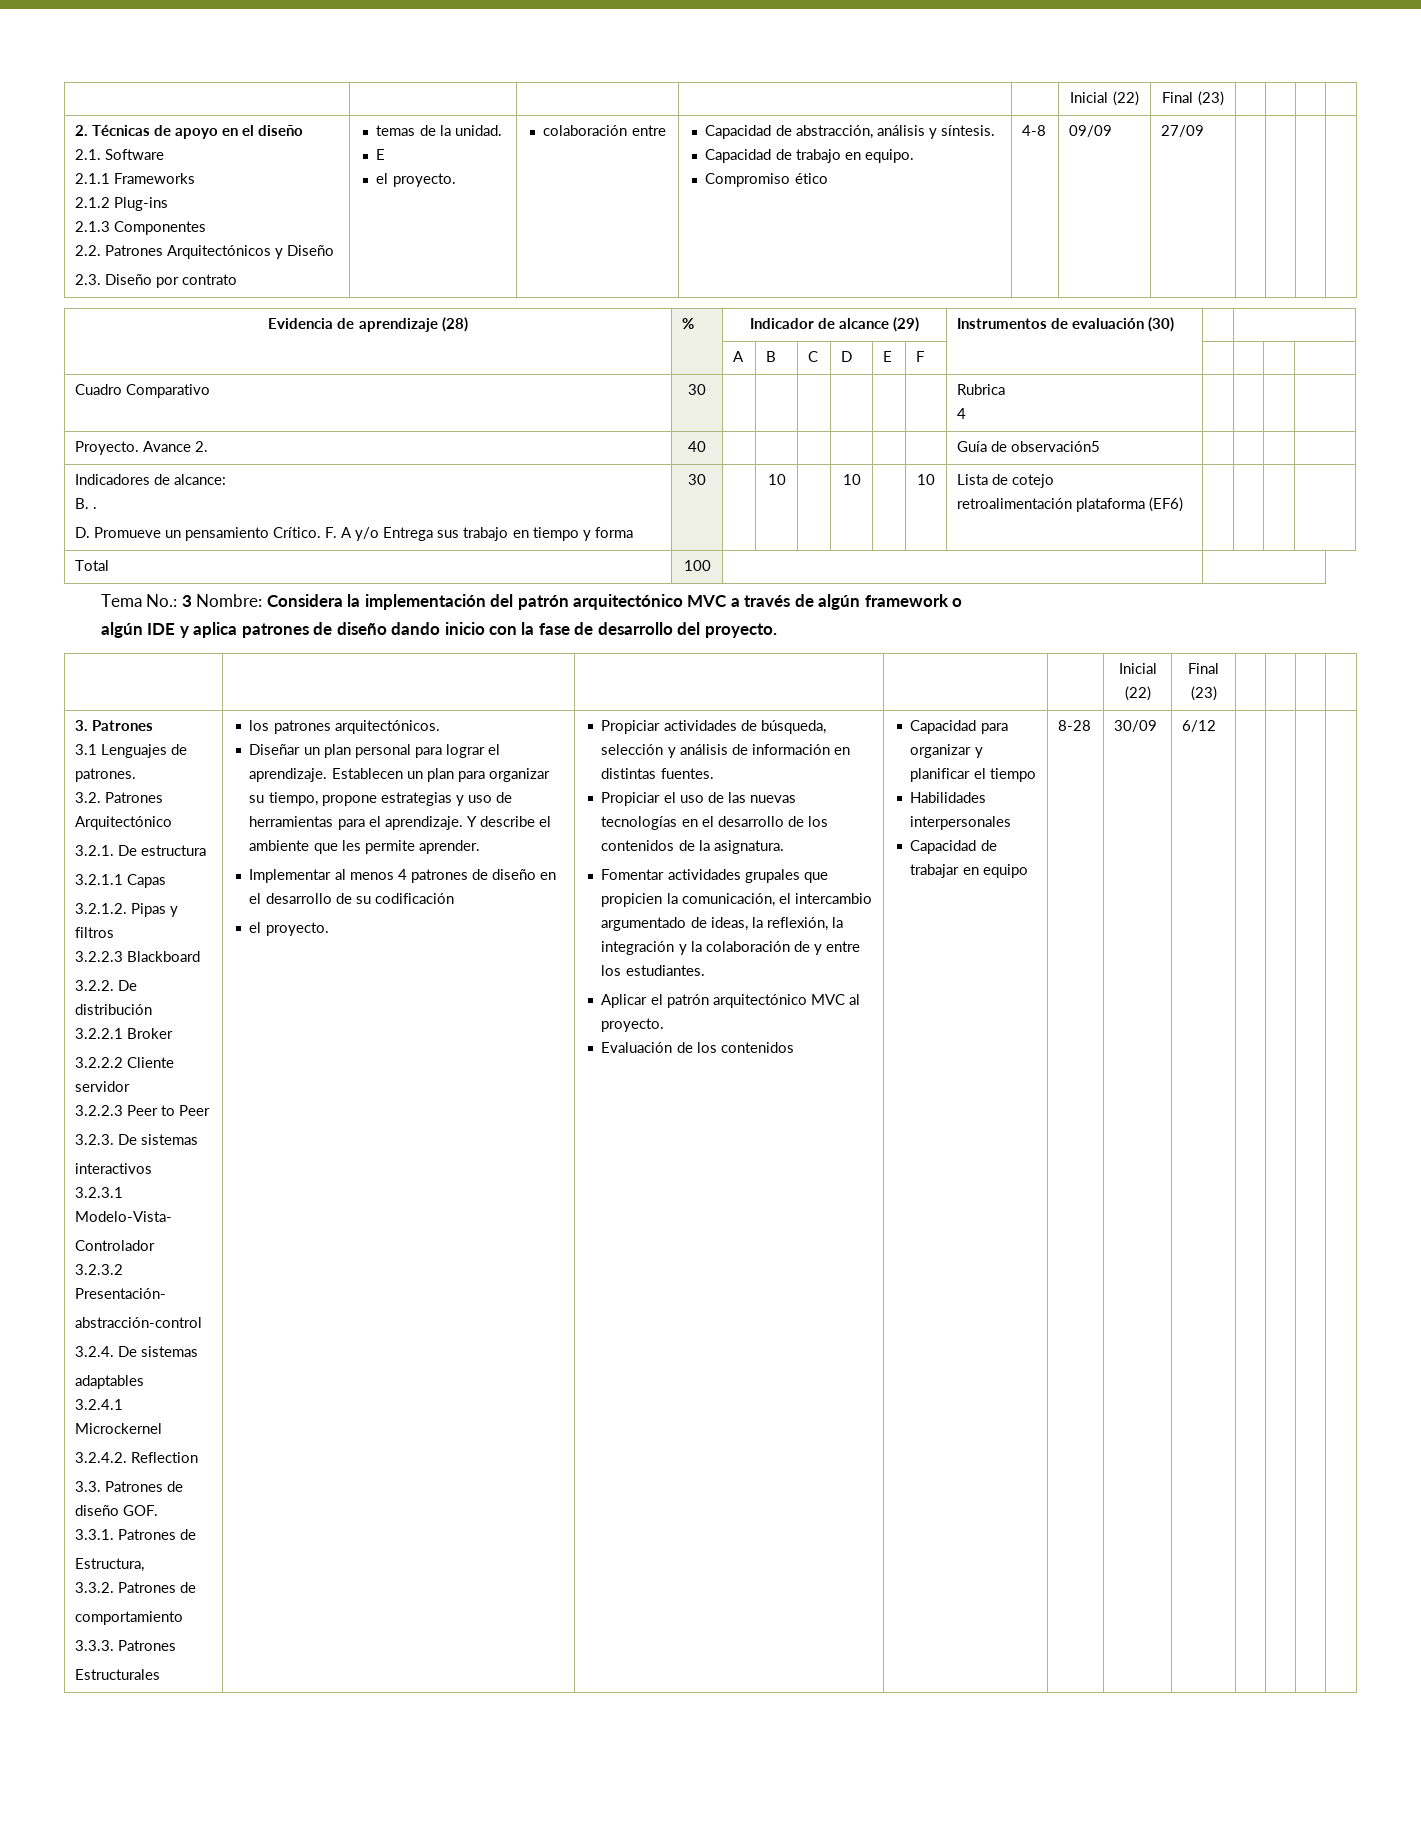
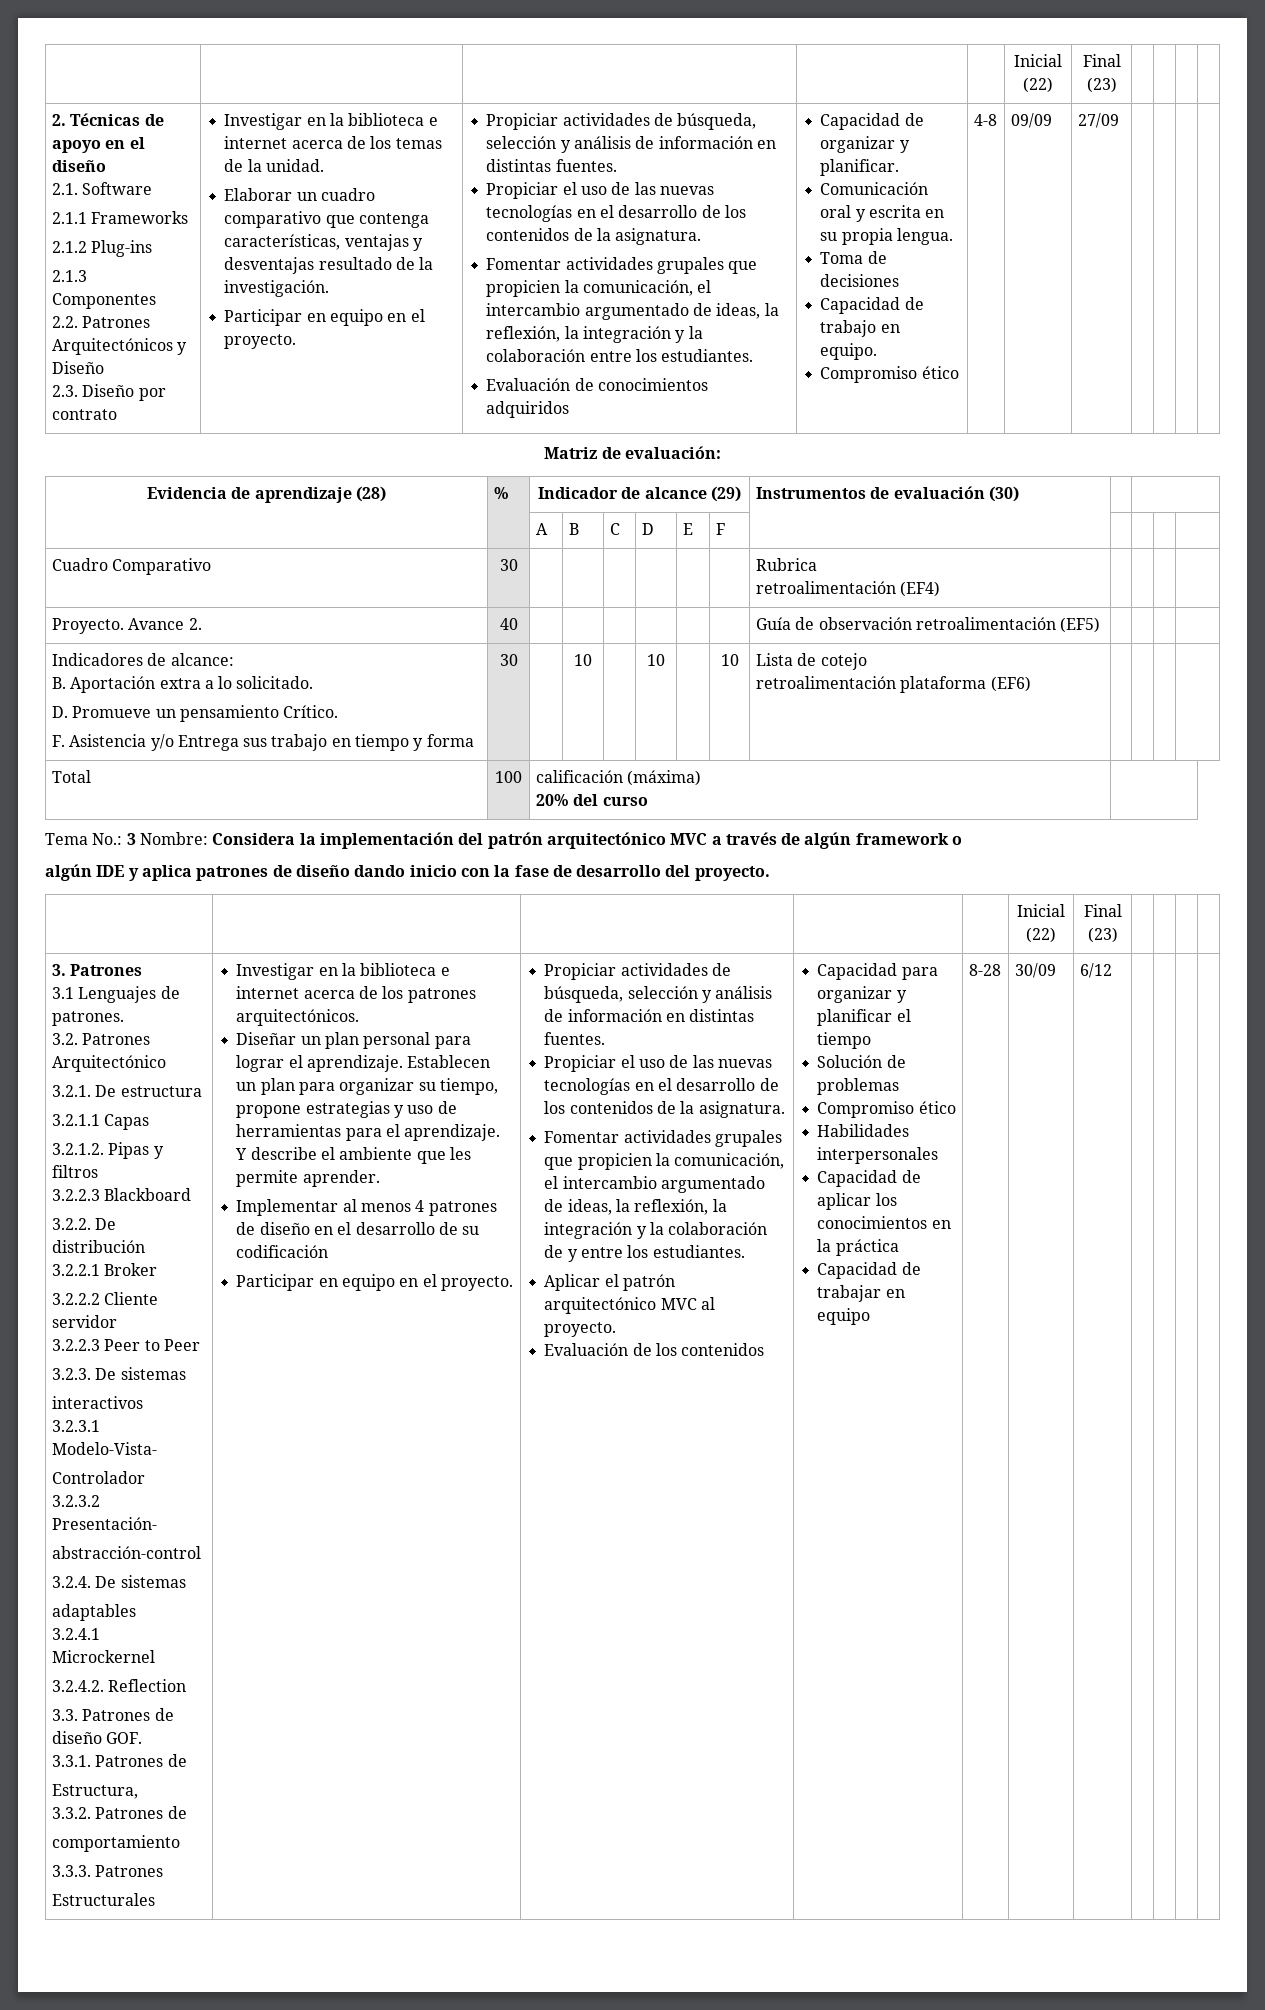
- temas de la unidad.
- E
- el proyecto. | colaboración entre | Capacidad de abstracción, análisis y síntesis.
+ Investigar en la biblioteca e internet acerca de los temas de la unidad.
+ Elaborar un cuadro comparativo que contenga características, ventajas y desventajas resultado de la investigación.
+ Participar en equipo en el proyecto. | Propiciar actividades de búsqueda, selección y análisis de información en distintas fuentes.
+ Propiciar el uso de las nuevas tecnologías en el desarrollo de los contenidos de la asignatura.
+ Fomentar actividades grupales que propicien la comunicación, el intercambio argumentado de ideas, la reflexión, la integración y la colaboración entre los estudiantes.
+ Evaluación de conocimientos adquiridos | Capacidad de organizar y planificar.
+ Comunicación oral y escrita en su propia lengua.
+ Toma de decisiones
+ Matriz de evaluación:
  Cuadro Comparativo | 30 | | | | | | | Rubrica
- 4 | | | |
+ retroalimentación (EF4) | | | |
- Proyecto. Avance 2. | 40 | | | | | | | Guía de observación5 | | | |
+ Proyecto. Avance 2. | 40 | | | | | | | Guía de observación retroalimentación (EF5) | | | |
  Indicadores de alcance:
- B. .
- D. Promueve un pensamiento Crítico. F. A y/o Entrega sus trabajo en tiempo y forma | 30 | | 10 | | 10 | | 10 | Lista de cotejo
+ B. Aportación extra a lo solicitado.
+ D. Promueve un pensamiento Crítico.
+ F. Asistencia y/o Entrega sus trabajo en tiempo y forma | 30 | | 10 | | 10 | | 10 | Lista de cotejo
- Total | 100 | |
+ Total | 100 | calificación (máxima)
+ 20% del curso |
- los patrones arquitectónicos.
+ Investigar en la biblioteca e internet acerca de los patrones arquitectónicos.
  Implementar al menos 4 patrones de diseño en el desarrollo de su codificación
- el proyecto.
+ Participar en equipo en el proyecto.
+ Solución de problemas
+ Compromiso ético
  Habilidades interpersonales
+ Capacidad de aplicar los conocimientos en la práctica

